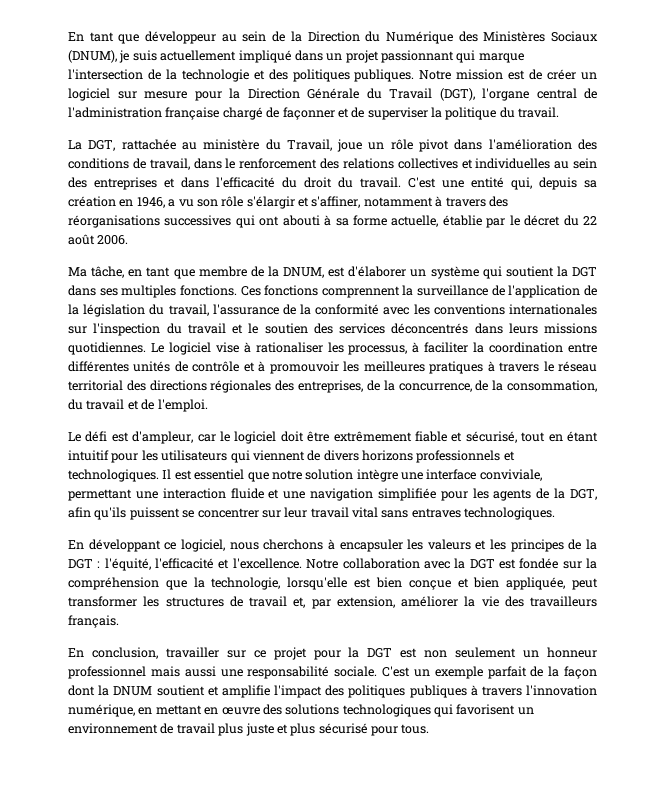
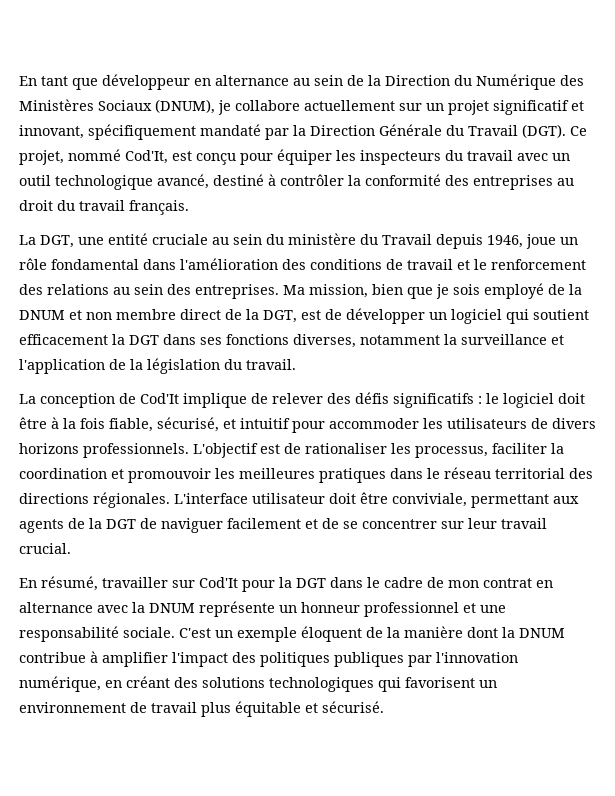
- En tant que développeur au sein de la Direction du Numérique des Ministères Sociaux (DNUM), je suis actuellement impliqué dans un projet passionnant qui marque l'intersection de la technologie et des politiques publiques. Notre mission est de créer un logiciel sur mesure pour la Direction Générale du Travail (DGT), l'organe central de l'administration française chargé de façonner et de superviser la politique du travail.
- La DGT, rattachée au ministère du Travail, joue un rôle pivot dans l'amélioration des conditions de travail, dans le renforcement des relations collectives et individuelles au sein des entreprises et dans l'efficacité du droit du travail. C'est une entité qui, depuis sa création en 1946, a vu son rôle s'élargir et s'affiner, notamment à travers des réorganisations successives qui ont abouti à sa forme actuelle, établie par le décret du 22 août 2006.
- Ma tâche, en tant que membre de la DNUM, est d'élaborer un système qui soutient la DGT dans ses multiples fonctions. Ces fonctions comprennent la surveillance de l'application de la législation du travail, l'assurance de la conformité avec les conventions internationales sur l'inspection du travail et le soutien des services déconcentrés dans leurs missions quotidiennes. Le logiciel vise à rationaliser les processus, à faciliter la coordination entre différentes unités de contrôle et à promouvoir les meilleures pratiques à travers le réseau territorial des directions régionales des entreprises, de la concurrence, de la consommation, du travail et de l'emploi.
- Le défi est d'ampleur, car le logiciel doit être extrêmement fiable et sécurisé, tout en étant intuitif pour les utilisateurs qui viennent de divers horizons professionnels et technologiques. Il est essentiel que notre solution intègre une interface conviviale, permettant une interaction fluide et une navigation simplifiée pour les agents de la DGT, afin qu'ils puissent se concentrer sur leur travail vital sans entraves technologiques.
- En développant ce logiciel, nous cherchons à encapsuler les valeurs et les principes de la DGT : l'équité, l'efficacité et l'excellence. Notre collaboration avec la DGT est fondée sur la compréhension que la technologie, lorsqu'elle est bien conçue et bien appliquée, peut transformer les structures de travail et, par extension, améliorer la vie des travailleurs français.
- En conclusion, travailler sur ce projet pour la DGT est non seulement un honneur professionnel mais aussi une responsabilité sociale.
+ En tant que développeur en alternance au sein de la Direction du Numérique des Ministères Sociaux (DNUM), je collabore actuellement sur un projet significatif et innovant, spécifiquement mandaté par la Direction Générale du Travail (DGT). Ce projet, nommé Cod'It, est conçu pour équiper les inspecteurs du travail avec un outil technologique avancé, destiné à contrôler la conformité des entreprises au droit du travail français.
+ La DGT, une entité cruciale au sein du ministère du Travail depuis 1946, joue un rôle fondamental dans l'amélioration des conditions de travail et le renforcement des relations au sein des entreprises. Ma mission, bien que je sois employé de la DNUM et non membre direct de la DGT, est de développer un logiciel qui soutient efficacement la DGT dans ses fonctions diverses, notamment la surveillance et l'application de la législation du travail.
+ La conception de Cod'It implique de relever des défis significatifs : le logiciel doit être à la fois fiable, sécurisé, et intuitif pour accommoder les utilisateurs de divers horizons professionnels. L'objectif est de rationaliser les processus, faciliter la coordination et promouvoir les meilleures pratiques dans le réseau territorial des directions régionales. L'interface utilisateur doit être conviviale, permettant aux agents de la DGT de naviguer facilement et de se concentrer sur leur travail crucial.
+ En résumé, travailler sur Cod'It pour la DGT dans le cadre de mon contrat en alternance avec la DNUM représente un honneur professionnel et une responsabilité sociale.
- C'est un exemple parfait de la façon dont la DNUM soutient et amplifie l'impact des politiques publiques à travers l'innovation numérique, en mettant en œuvre des solutions technologiques qui favorisent un environnement de travail plus juste et plus sécurisé pour tous.
+ C'est un exemple éloquent de la manière dont la DNUM contribue à amplifier l'impact des politiques publiques par l'innovation numérique, en créant des solutions technologiques qui favorisent un environnement de travail plus équitable et sécurisé.

